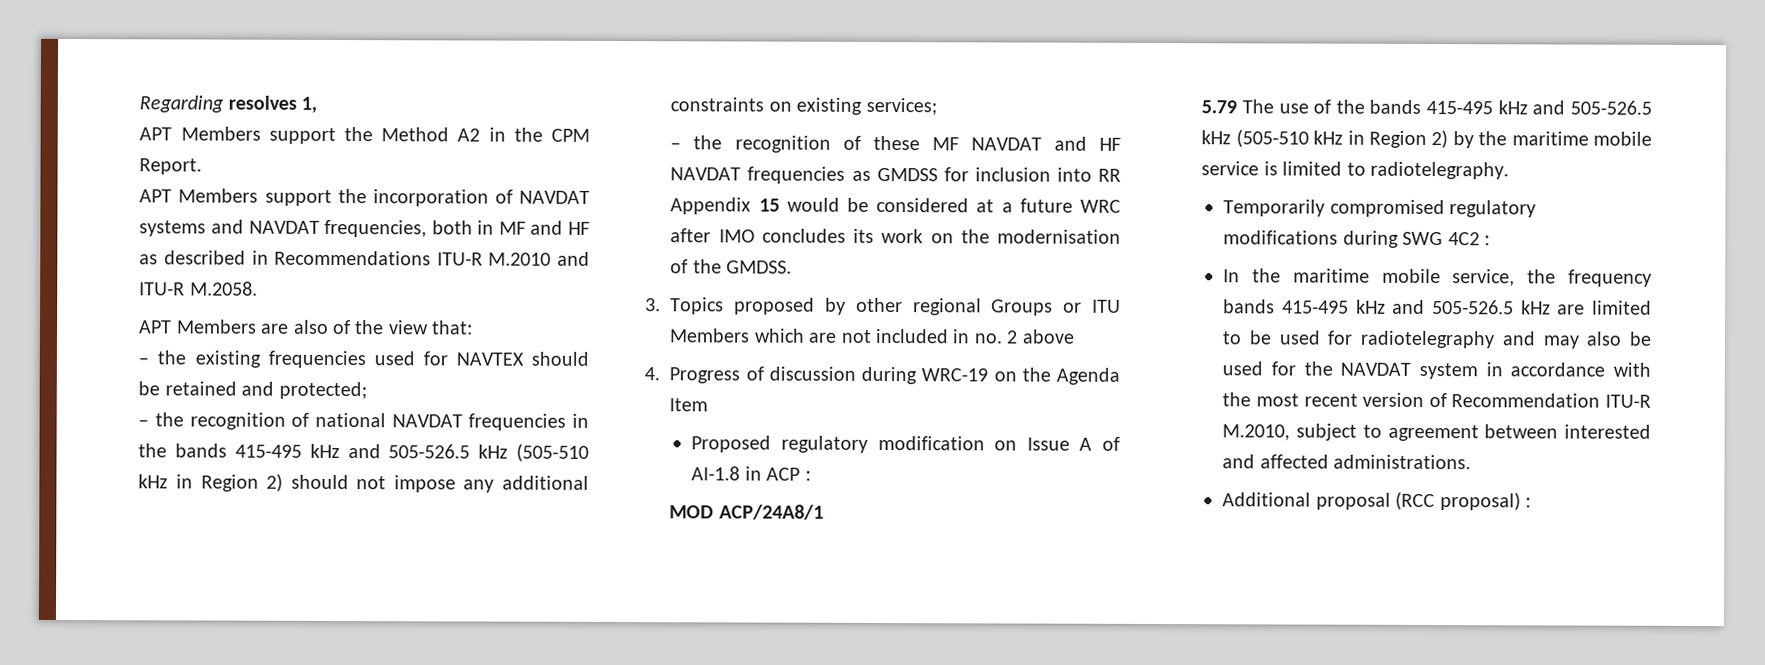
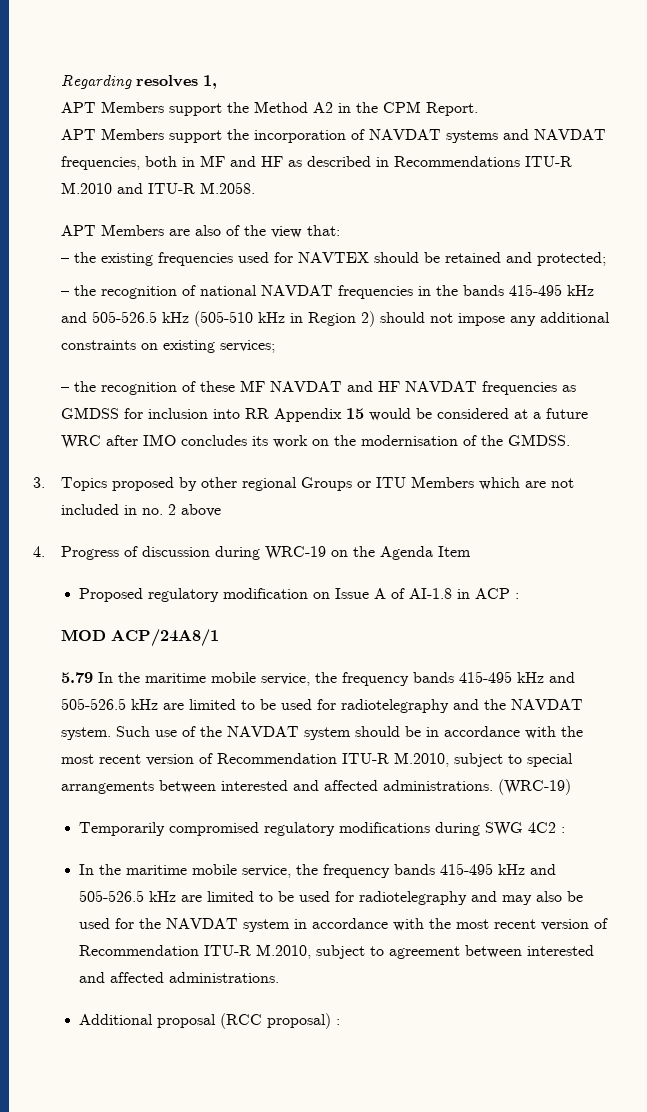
- 5.79 The use of the bands 415-495 kHz and 505-526.5 kHz (505-510 kHz in Region 2) by the maritime mobile service is limited to radiotelegraphy.
+ 5.79 In the maritime mobile service, the frequency bands 415-495 kHz and 505-526.5 kHz are limited to be used for radiotelegraphy and the NAVDAT system. Such use of the NAVDAT system should be in accordance with the most recent version of Recommendation ITU-R M.2010, subject to special arrangements between interested and affected administrations. (WRC-19)

